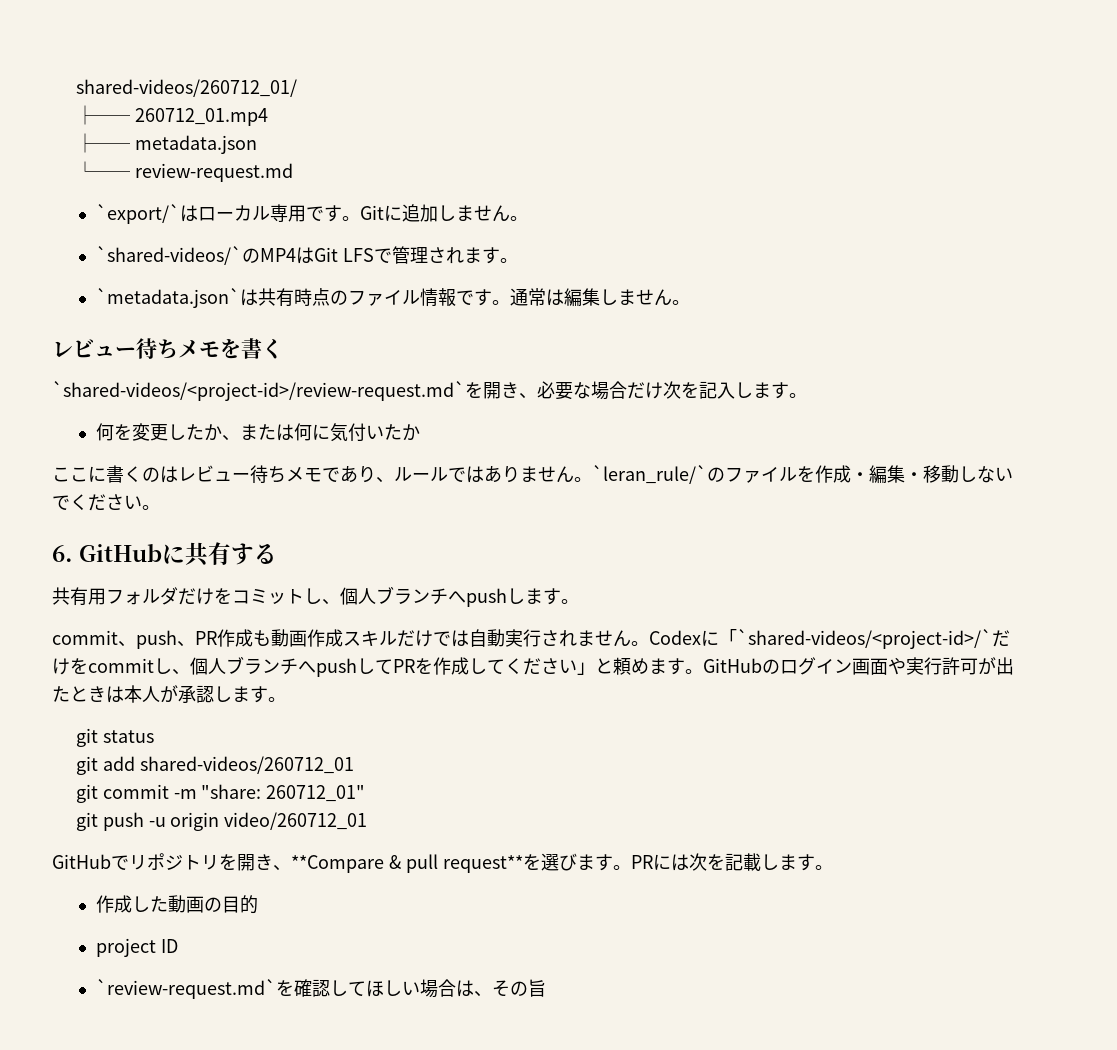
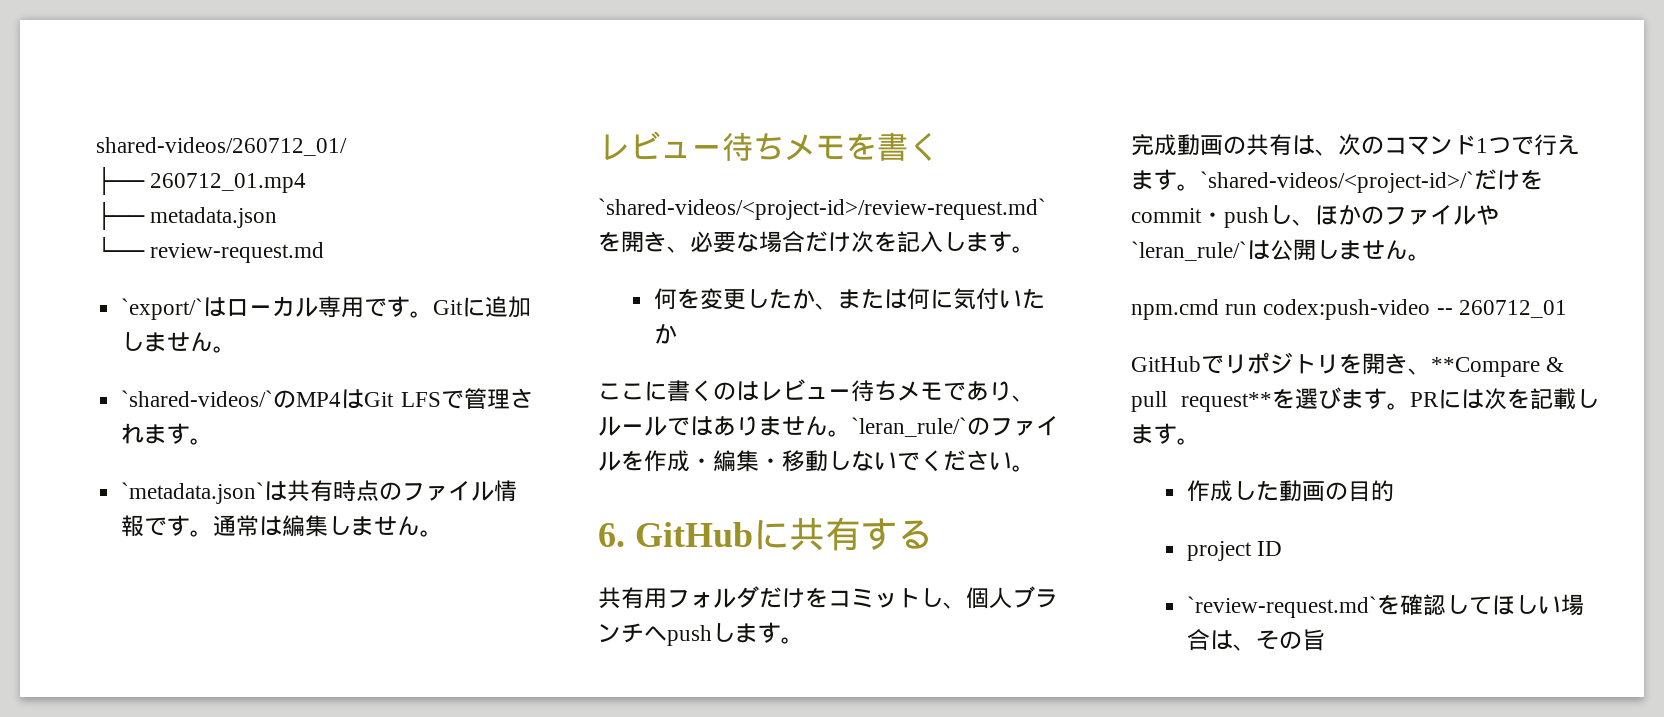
- commit、push、PR作成も動画作成スキルだけでは自動実行されません。Codexに「`shared-videos/<project-id>/`だけをcommitし、個人ブランチへpushしてPRを作成してください」と頼めます。GitHubのログイン画面や実行許可が出たときは本人が承認します。
- git status
- git add shared-videos/260712_01
- git commit -m "share: 260712_01"
- git push -u origin video/260712_01
+ 完成動画の共有は、次のコマンド1つで行えます。`shared-videos/<project-id>/`だけをcommit・pushし、ほかのファイルや`leran_rule/`は公開しません。
+ npm.cmd run codex:push-video -- 260712_01

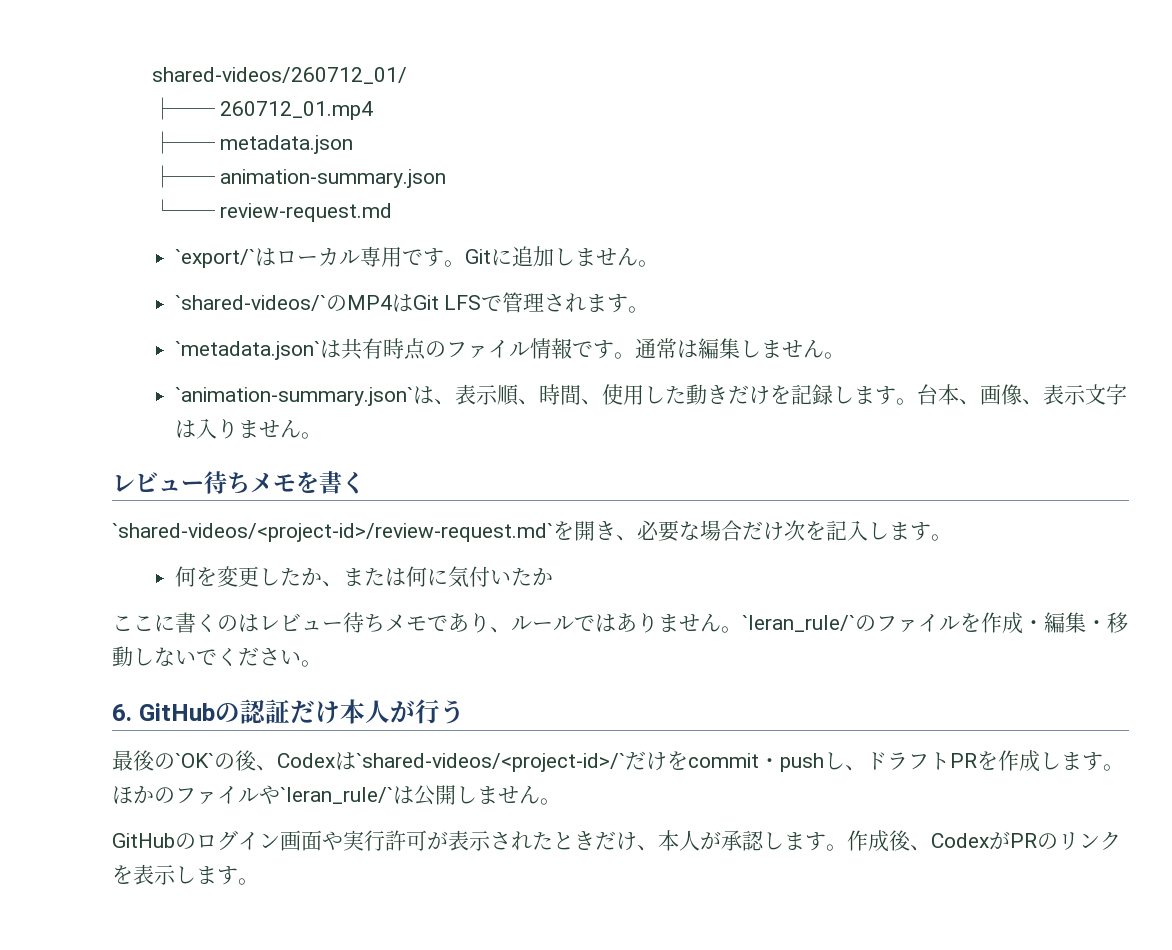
+ ├── animation-summary.json
+ `animation-summary.json`は、表示順、時間、使用した動きだけを記録します。台本、画像、表示文字は入りません。
- 6. GitHubに共有する
- 共有用フォルダだけをコミットし、個人ブランチへpushします。
- 完成動画の共有は、次のコマンド1つで行えます。`shared-videos/<project-id>/`だけをcommit・pushし、ほかのファイルや`leran_rule/`は公開しません。
+ 6. GitHubの認証だけ本人が行う
+ 最後の`OK`の後、Codexは`shared-videos/<project-id>/`だけをcommit・pushし、ドラフトPRを作成します。ほかのファイルや`leran_rule/`は公開しません。
- npm.cmd run codex:push-video -- 260712_01
- GitHubでリポジトリを開き、**Compare & pull request**を選びます。PRには次を記載します。
- 作成した動画の目的
- project ID
- `review-request.md`を確認してほしい場合は、その旨
+ GitHubのログイン画面や実行許可が表示されたときだけ、本人が承認します。作成後、CodexがPRのリンクを表示します。

